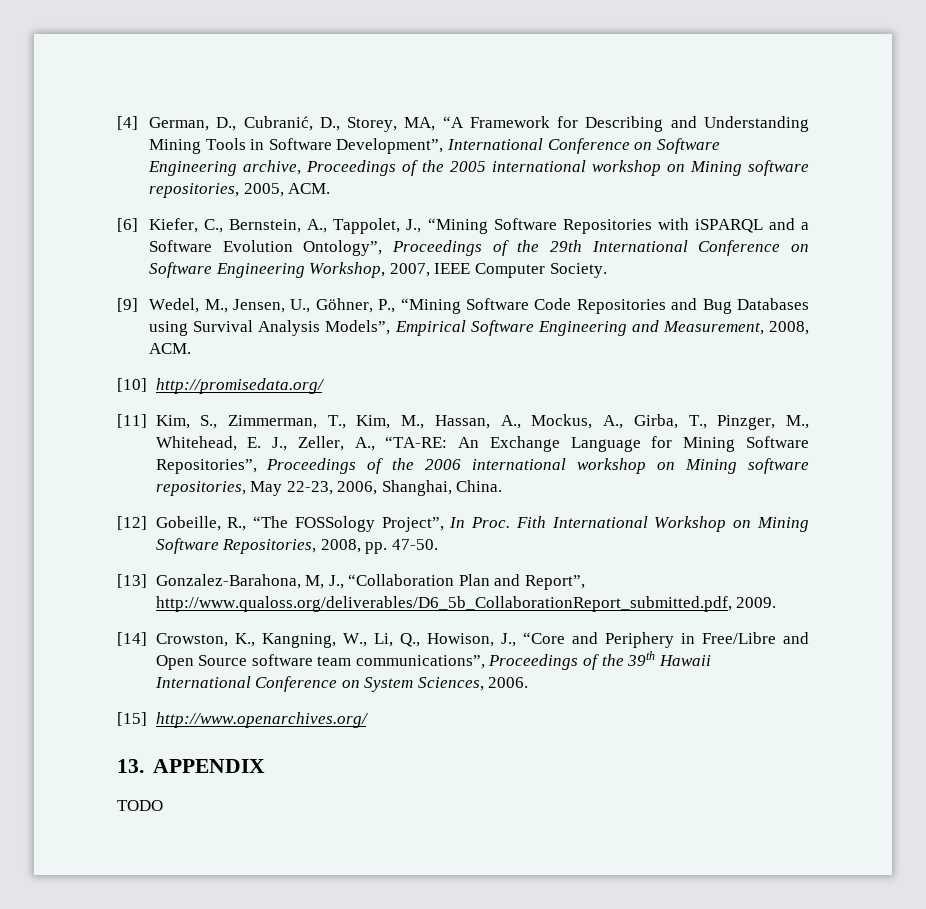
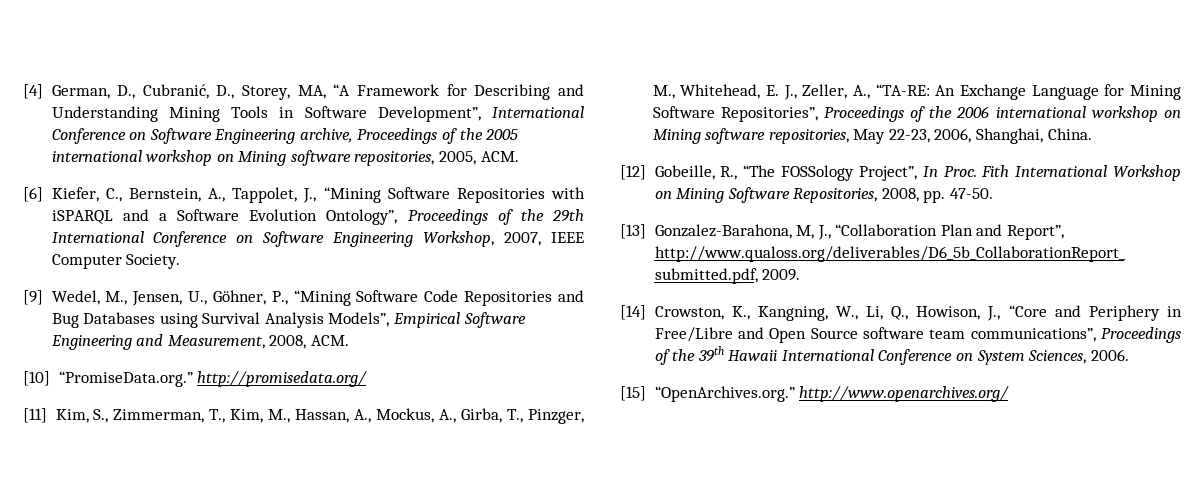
- [10] http://promisedata.org/
+ [10] “PromiseData.org.” http://promisedata.org/
- [15] http://www.openarchives.org/
+ [15] “OpenArchives.org.” http://www.openarchives.org/
- 13. APPENDIX
- TODO

